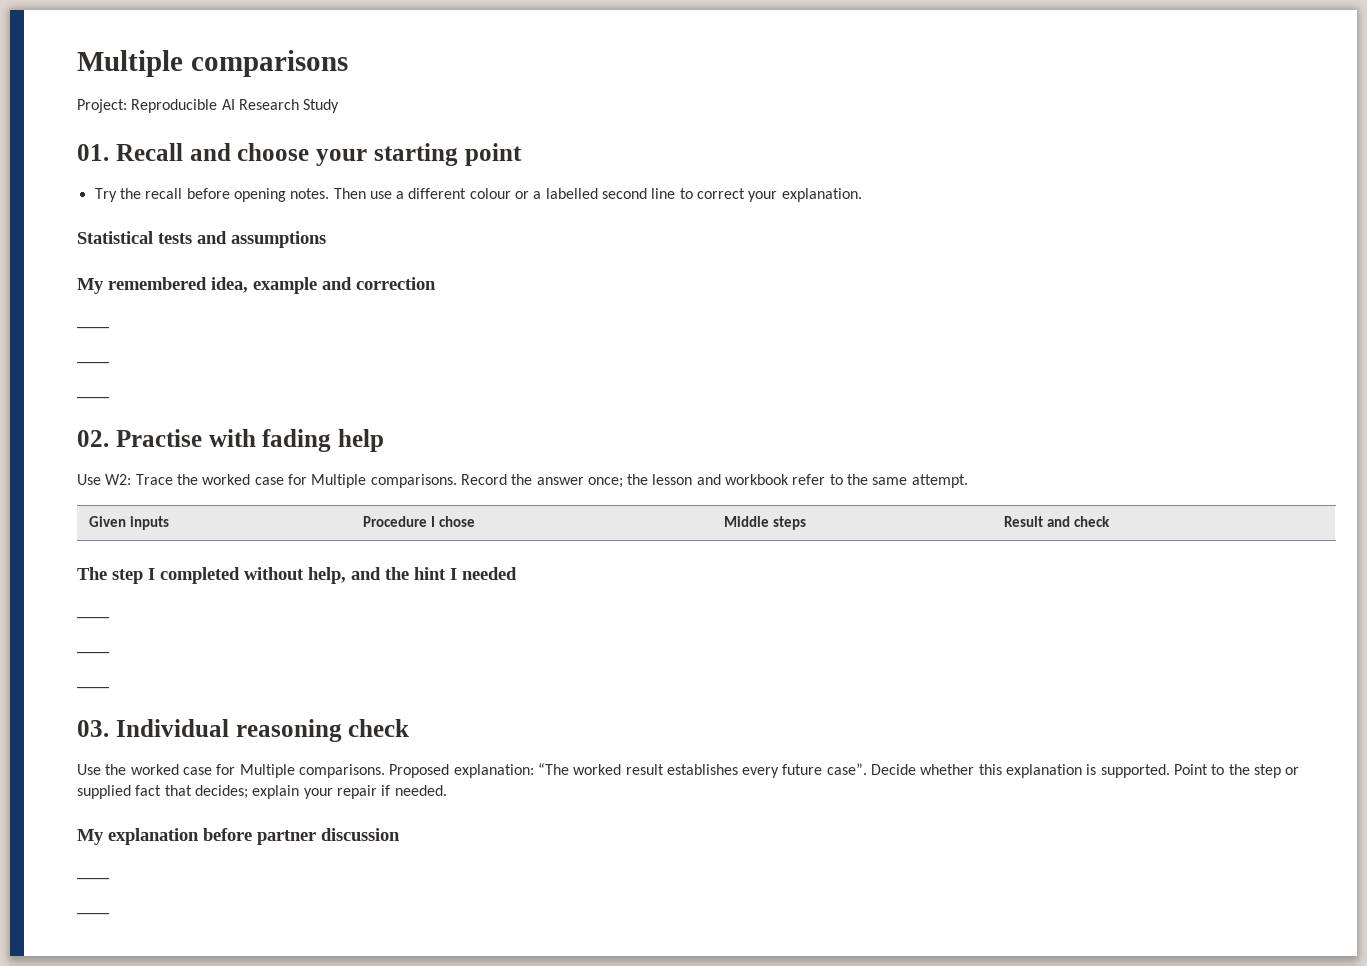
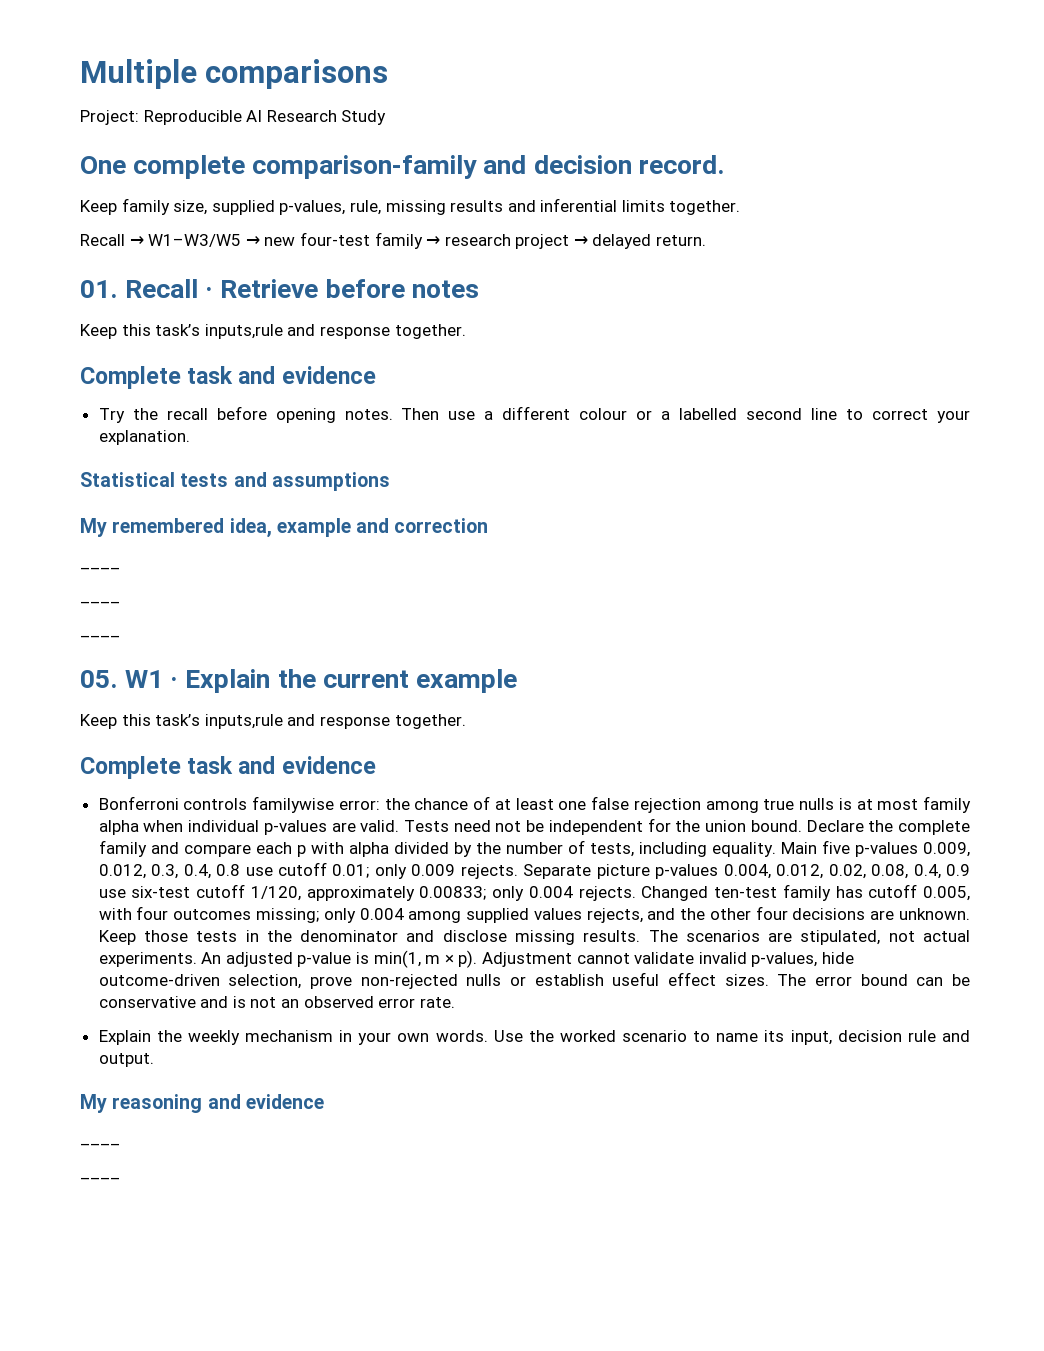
- 01. Recall and choose your starting point
+ One complete comparison-family and decision record.
+ Keep family size, supplied p-values, rule, missing results and inferential limits together.
+ Recall → W1–W3/W5 → new four-test family → research project → delayed return.
+ 01. Recall · Retrieve before notes
+ Keep this task’s inputs,rule and response together.
+ Complete task and evidence
- 02. Practise with fading help
- Use W2: Trace the worked case for Multiple comparisons. Record the answer once; the lesson and workbook refer to the same attempt.
- Given inputs | Procedure I chose | Middle steps | Result and check
- The step I completed without help, and the hint I needed
- ____
- ____
- ____
- 03. Individual reasoning check
- Use the worked case for Multiple comparisons. Proposed explanation: “The worked result establishes every future case”. Decide whether this explanation is supported. Point to the step or supplied fact that decides; explain your repair if needed.
- My explanation before partner discussion
+ 05. W1 · Explain the current example
+ Keep this task’s inputs,rule and response together.
+ Complete task and evidence
+ Bonferroni controls familywise error: the chance of at least one false rejection among true nulls is at most family alpha when individual p-values are valid. Tests need not be independent for the union bound. Declare the complete family and compare each p with alpha divided by the number of tests, including equality. Main five p-values 0.009, 0.012, 0.3, 0.4, 0.8 use cutoff 0.01; only 0.009 rejects. Separate picture p-values 0.004, 0.012, 0.02, 0.08, 0.4, 0.9 use six-test cutoff 1/120, approximately 0.00833; only 0.004 rejects. Changed ten-test family has cutoff 0.005, with four outcomes missing; only 0.004 among supplied values rejects, and the other four decisions are unknown. Keep those tests in the denominator and disclose missing results. The scenarios are stipulated, not actual experiments. An adjusted p-value is min(1, m × p). Adjustment cannot validate invalid p-values, hide outcome-driven selection, prove non-rejected nulls or establish useful effect sizes. The error bound can be conservative and is not an observed error rate.
+ Explain the weekly mechanism in your own words. Use the worked scenario to name its input, decision rule and output.
+ My reasoning and evidence

